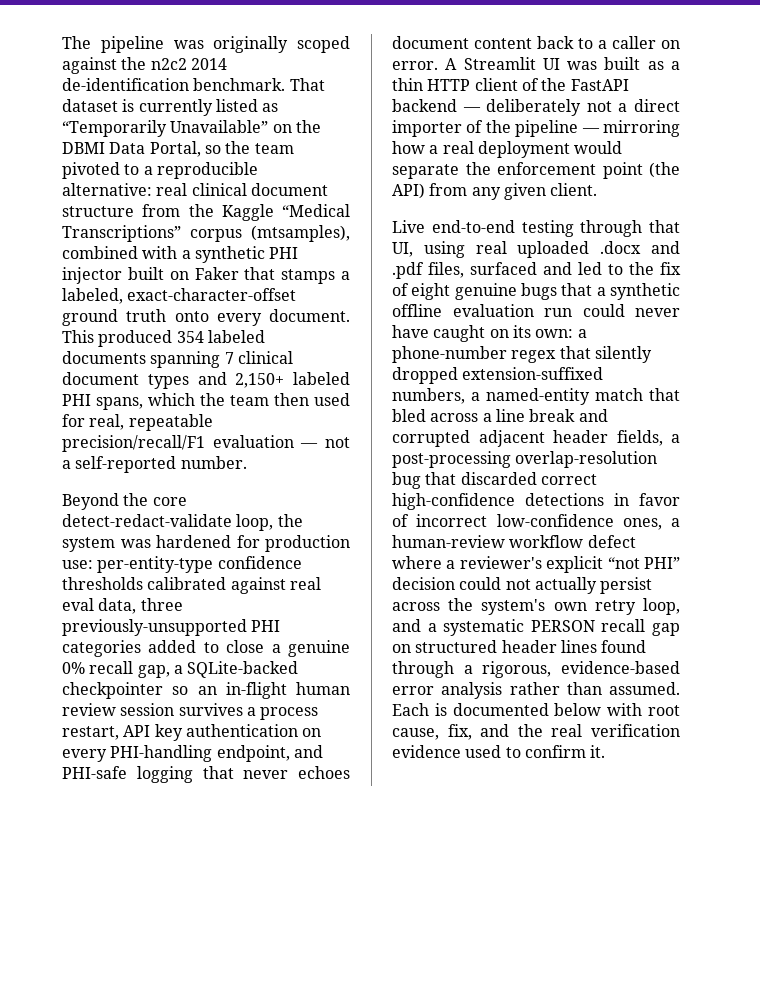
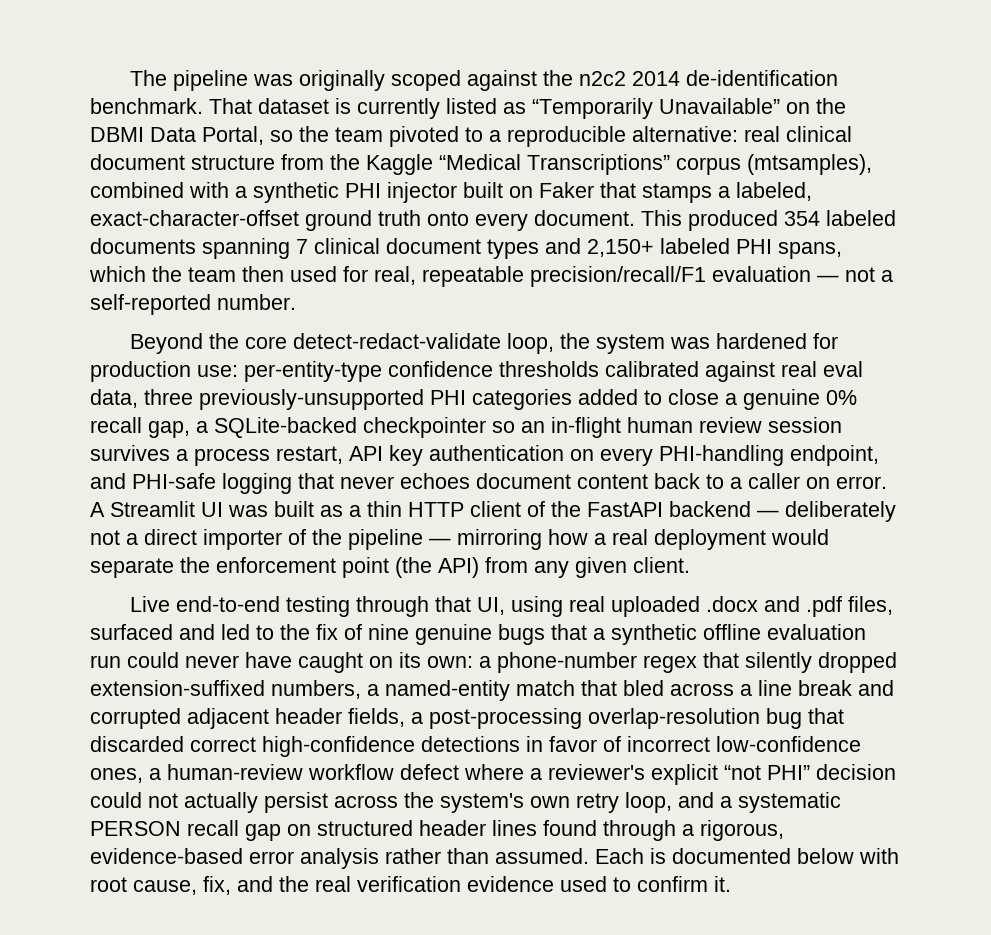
- Live end-to-end testing through that UI, using real uploaded .docx and .pdf files, surfaced and led to the fix of eight genuine bugs that a synthetic offline evaluation run could never have caught on its own:
+ Live end-to-end testing through that UI, using real uploaded .docx and .pdf files, surfaced and led to the fix of nine genuine bugs that a synthetic offline evaluation run could never have caught on its own:

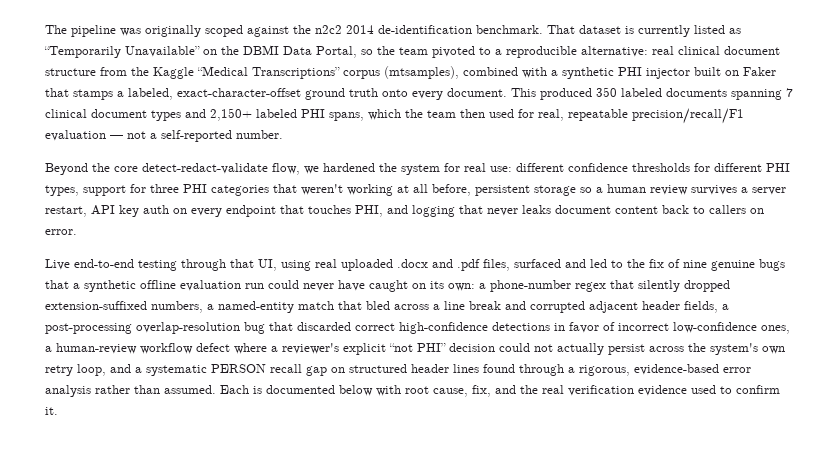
- This produced 354 labeled documents spanning 7 clinical document types and 2,150+ labeled PHI spans, which the team then used for real, repeatable precision/recall/F1 evaluation — not a self-reported number.
+ This produced 350 labeled documents spanning 7 clinical document types and 2,150+ labeled PHI spans, which the team then used for real, repeatable precision/recall/F1 evaluation — not a self-reported number.
- Beyond the core detect-redact-validate loop, the system was hardened for production use: per-entity-type confidence thresholds calibrated against real eval data, three previously-unsupported PHI categories added to close a genuine 0% recall gap, a SQLite-backed checkpointer so an in-flight human review session survives a process restart, API key authentication on every PHI-handling endpoint, and PHI-safe logging that never echoes document content back to a caller on error. A Streamlit UI was built as a thin HTTP client of the FastAPI backend — deliberately not a direct importer of the pipeline — mirroring how a real deployment would separate the enforcement point (the API) from any given client.
+ Beyond the core detect-redact-validate flow, we hardened the system for real use: different confidence thresholds for different PHI types, support for three PHI categories that weren't working at all before, persistent storage so a human review survives a server restart, API key auth on every endpoint that touches PHI, and logging that never leaks document content back to callers on error.

